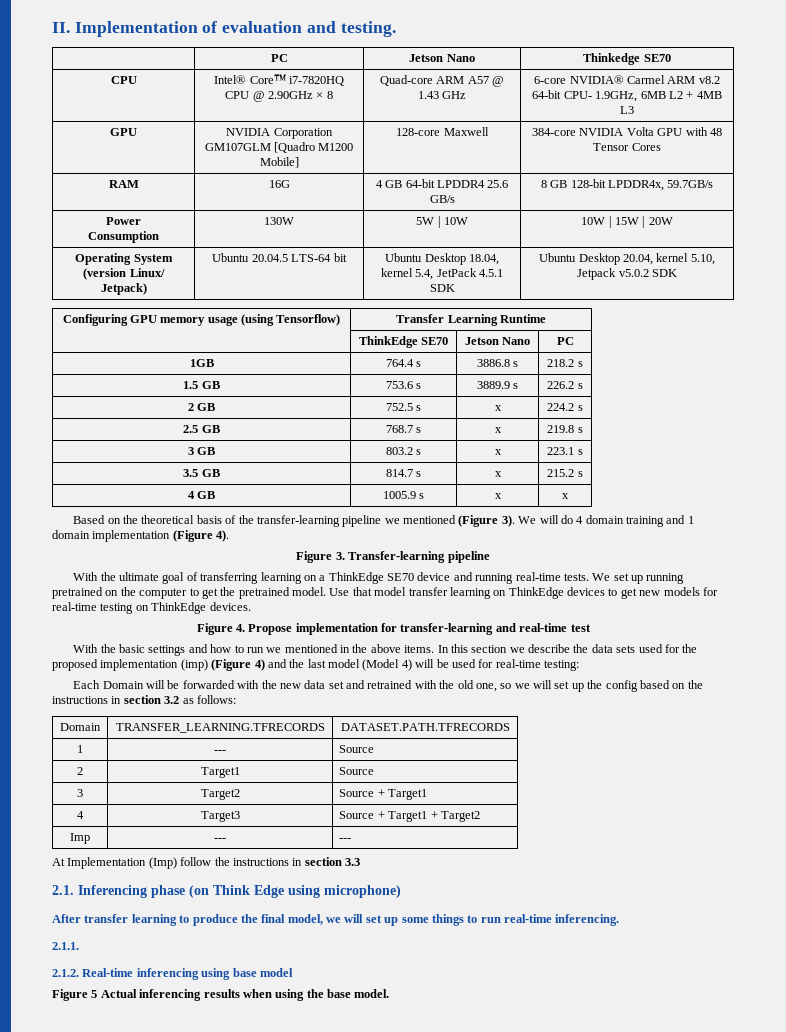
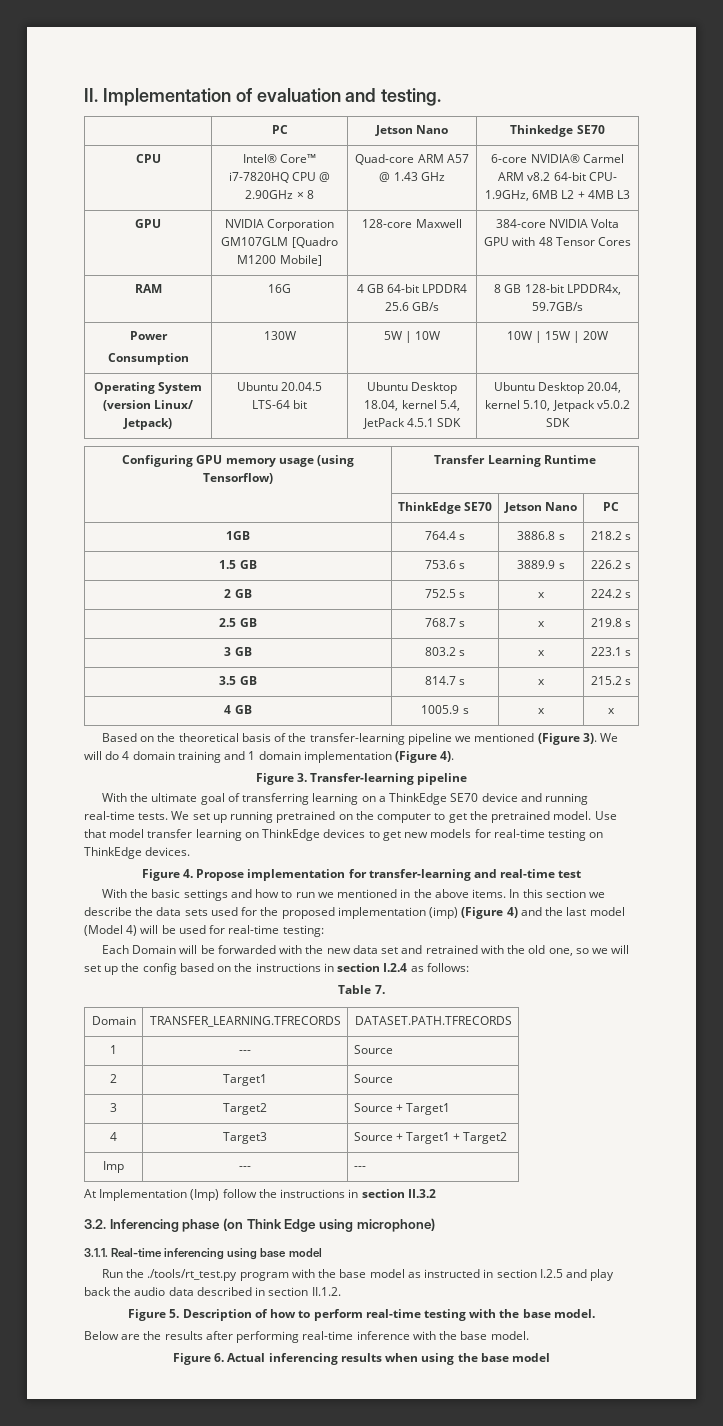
- Each Domain will be forwarded with the new data set and retrained with the old one, so we will set up the config based on the instructions in section 3.2 as follows:
+ Each Domain will be forwarded with the new data set and retrained with the old one, so we will set up the config based on the instructions in section I.2.4 as follows:
+ Table 7.
- At Implementation (Imp) follow the instructions in section 3.3
- 2.1. Inferencing phase (on Think Edge using microphone)
+ At Implementation (Imp) follow the instructions in section II.3.2
+ 3.2. Inferencing phase (on Think Edge using microphone)
- After transfer learning to produce the final model, we will set up some things to run real-time inferencing.
- 2.1.1.
- 2.1.2. Real-time inferencing using base model
+ 3.1.1. Real-time inferencing using base model
- Figure 5 Actual inferencing results when using the base model.
+ Run the ./tools/rt_test.py program with the base model as instructed in section I.2.5 and play back the audio data described in section II.1.2.
+ Figure 5. Description of how to perform real-time testing with the base model.
+ Below are the results after performing real-time inference with the base model.
+ Figure 6. Actual inferencing results when using the base model

